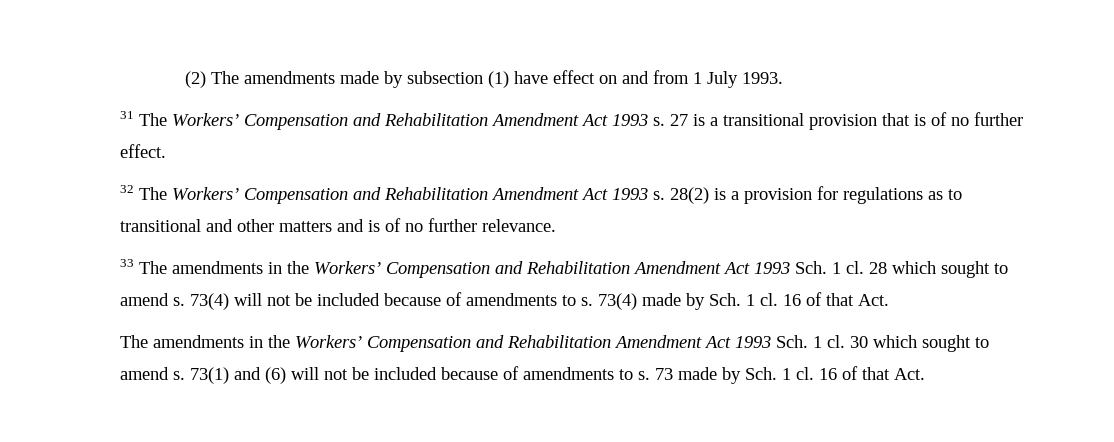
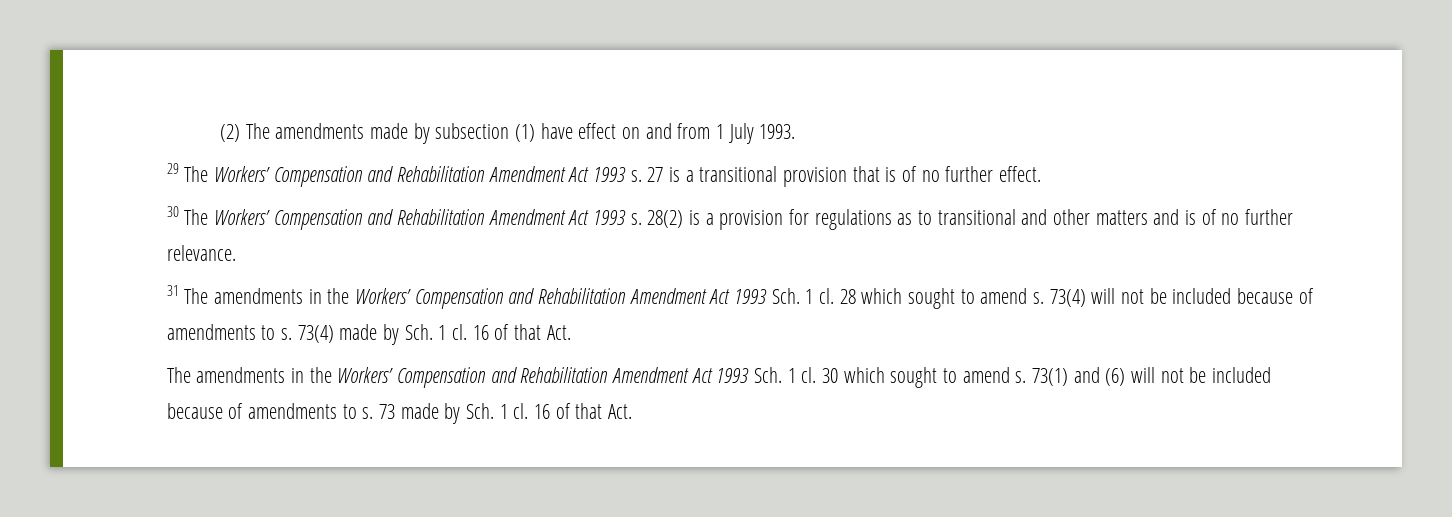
- 31 The Workers’ Compensation and Rehabilitation Amendment Act 1993 s.
+ 29 The Workers’ Compensation and Rehabilitation Amendment Act 1993 s.
- 32 The Workers’ Compensation and Rehabilitation Amendment Act 1993 s.
+ 30 The Workers’ Compensation and Rehabilitation Amendment Act 1993 s.
- 33 The amendments in the Workers’ Compensation and Rehabilitation Amendment Act 1993 Sch. 1 cl.
+ 31 The amendments in the Workers’ Compensation and Rehabilitation Amendment Act 1993 Sch. 1 cl.

